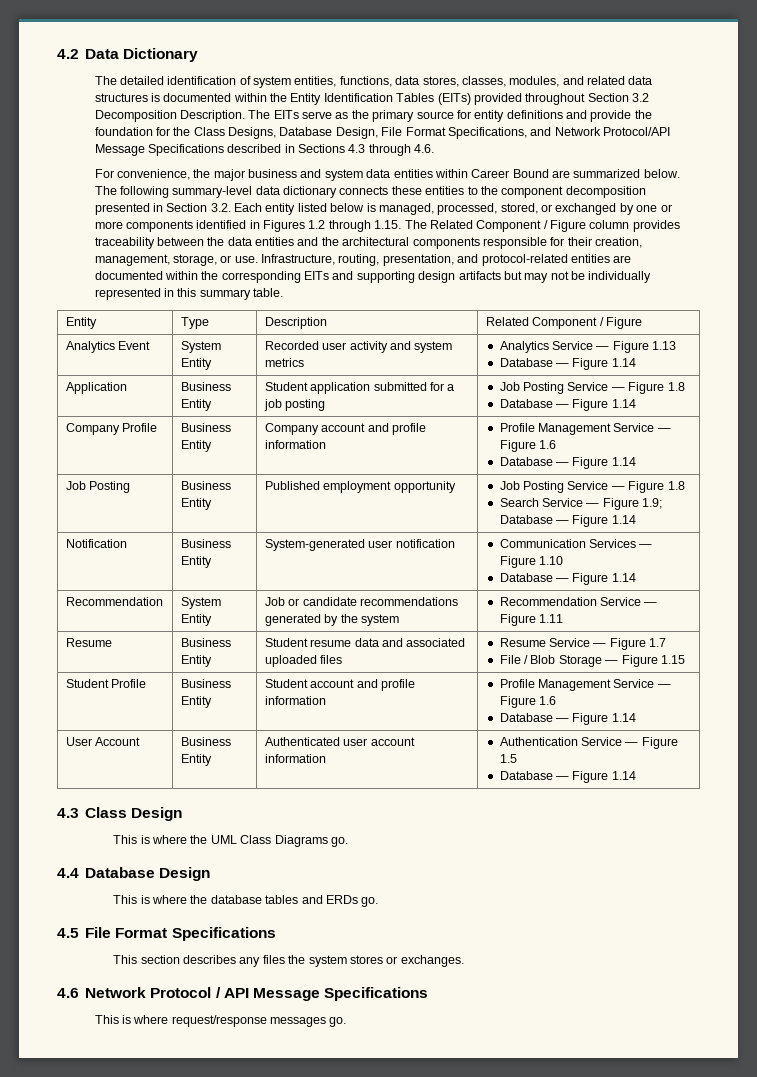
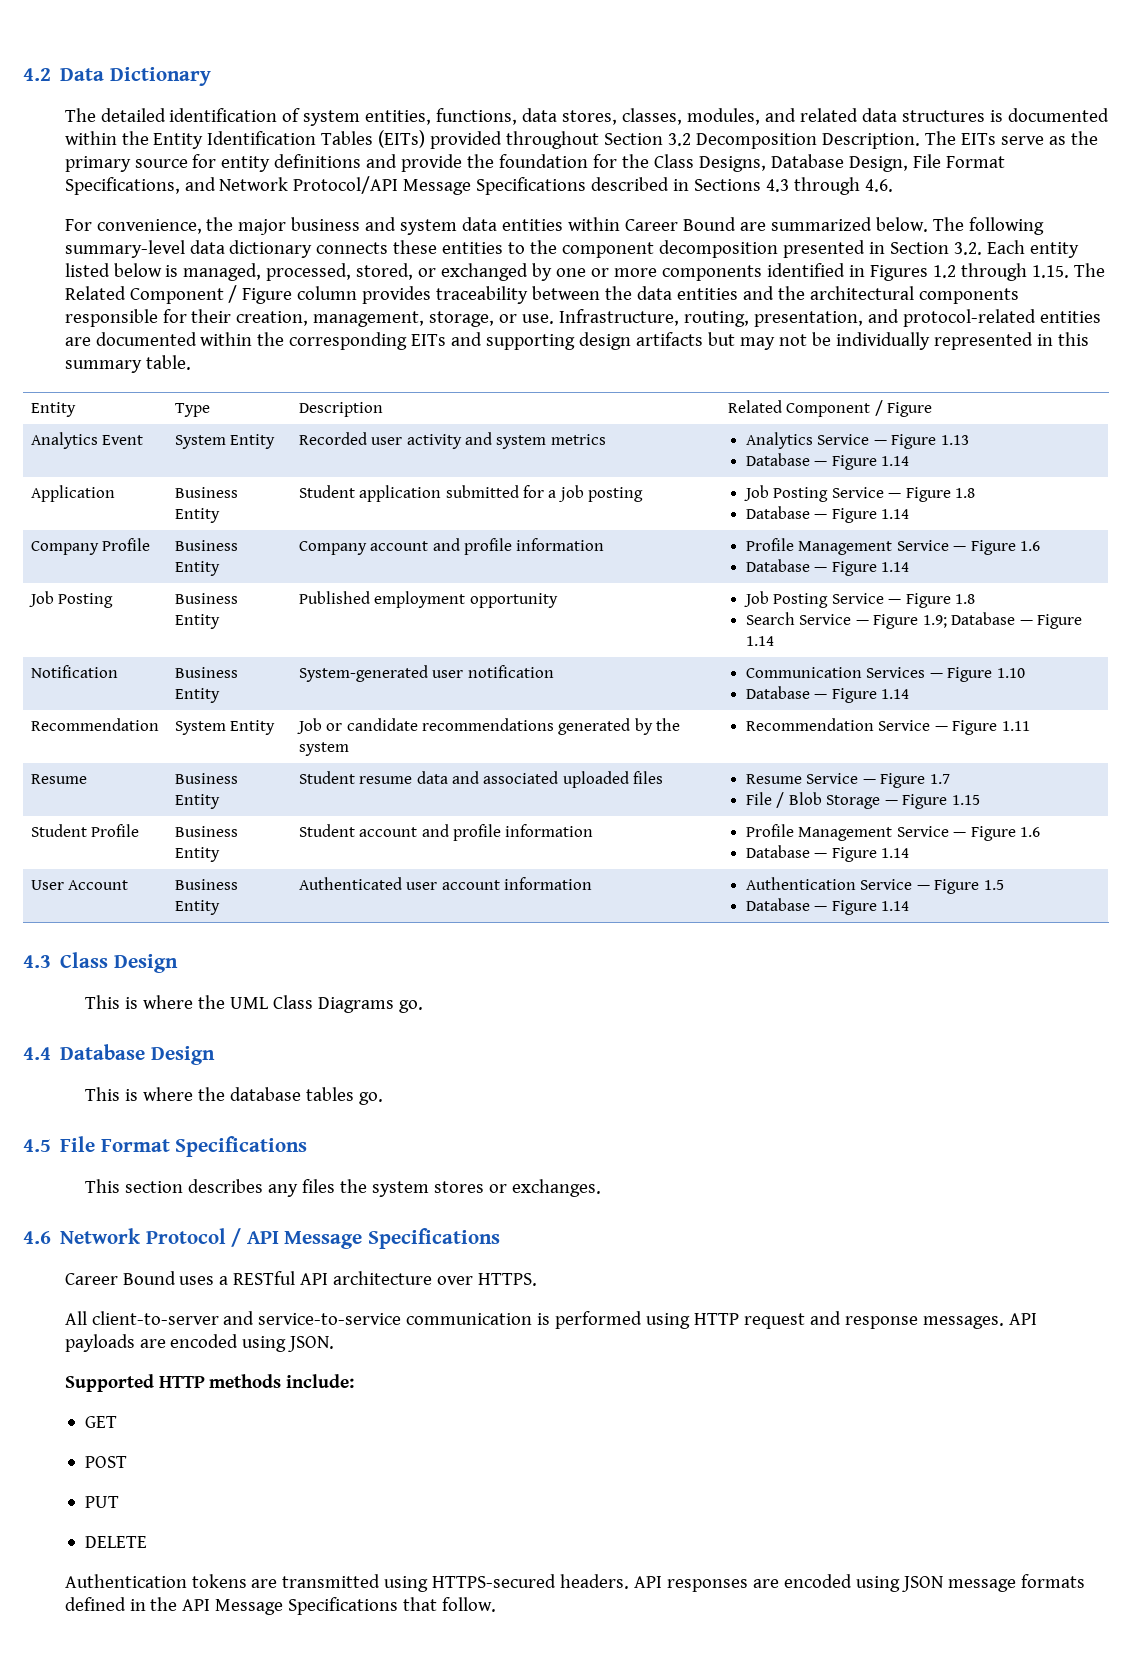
- This is where the database tables and ERDs go.
+ This is where the database tables go.
- This is where request/response messages go.
+ Career Bound uses a RESTful API architecture over HTTPS.
+ All client-to-server and service-to-service communication is performed using HTTP request and response messages. API payloads are encoded using JSON.
+ Supported HTTP methods include:
+ GET
+ POST
+ PUT
+ DELETE
+ Authentication tokens are transmitted using HTTPS-secured headers. API responses are encoded using JSON message formats defined in the API Message Specifications that follow.

